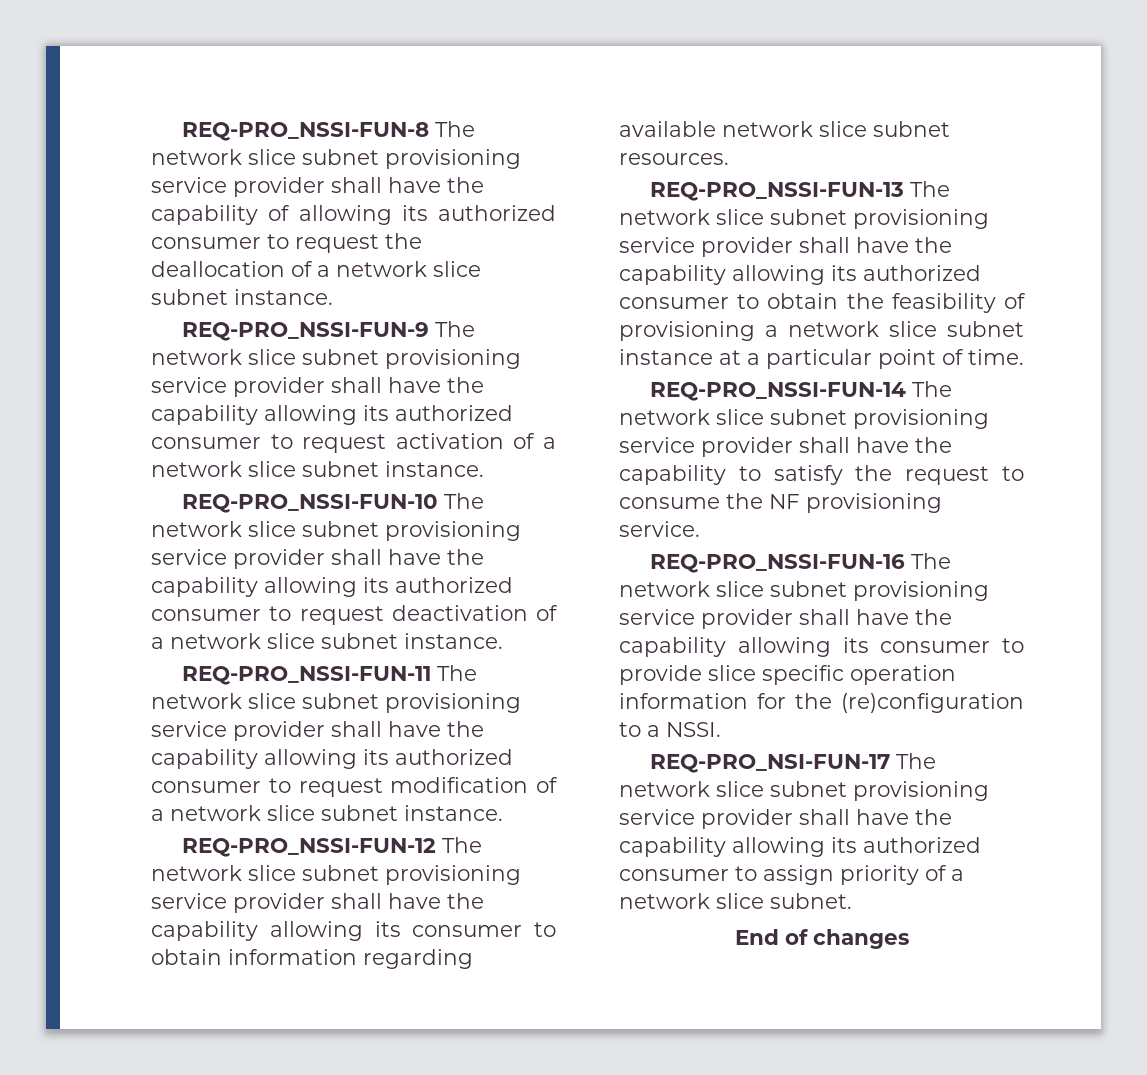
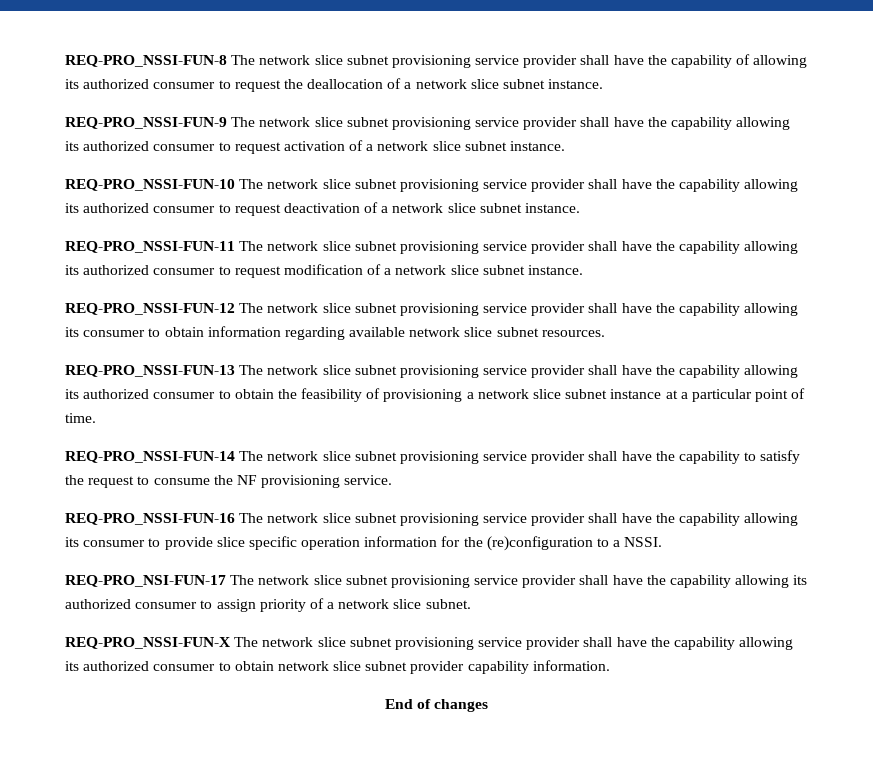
+ REQ-PRO_NSSI-FUN-X The network slice subnet provisioning service provider shall have the capability allowing its authorized consumer to obtain network slice subnet provider capability information.

